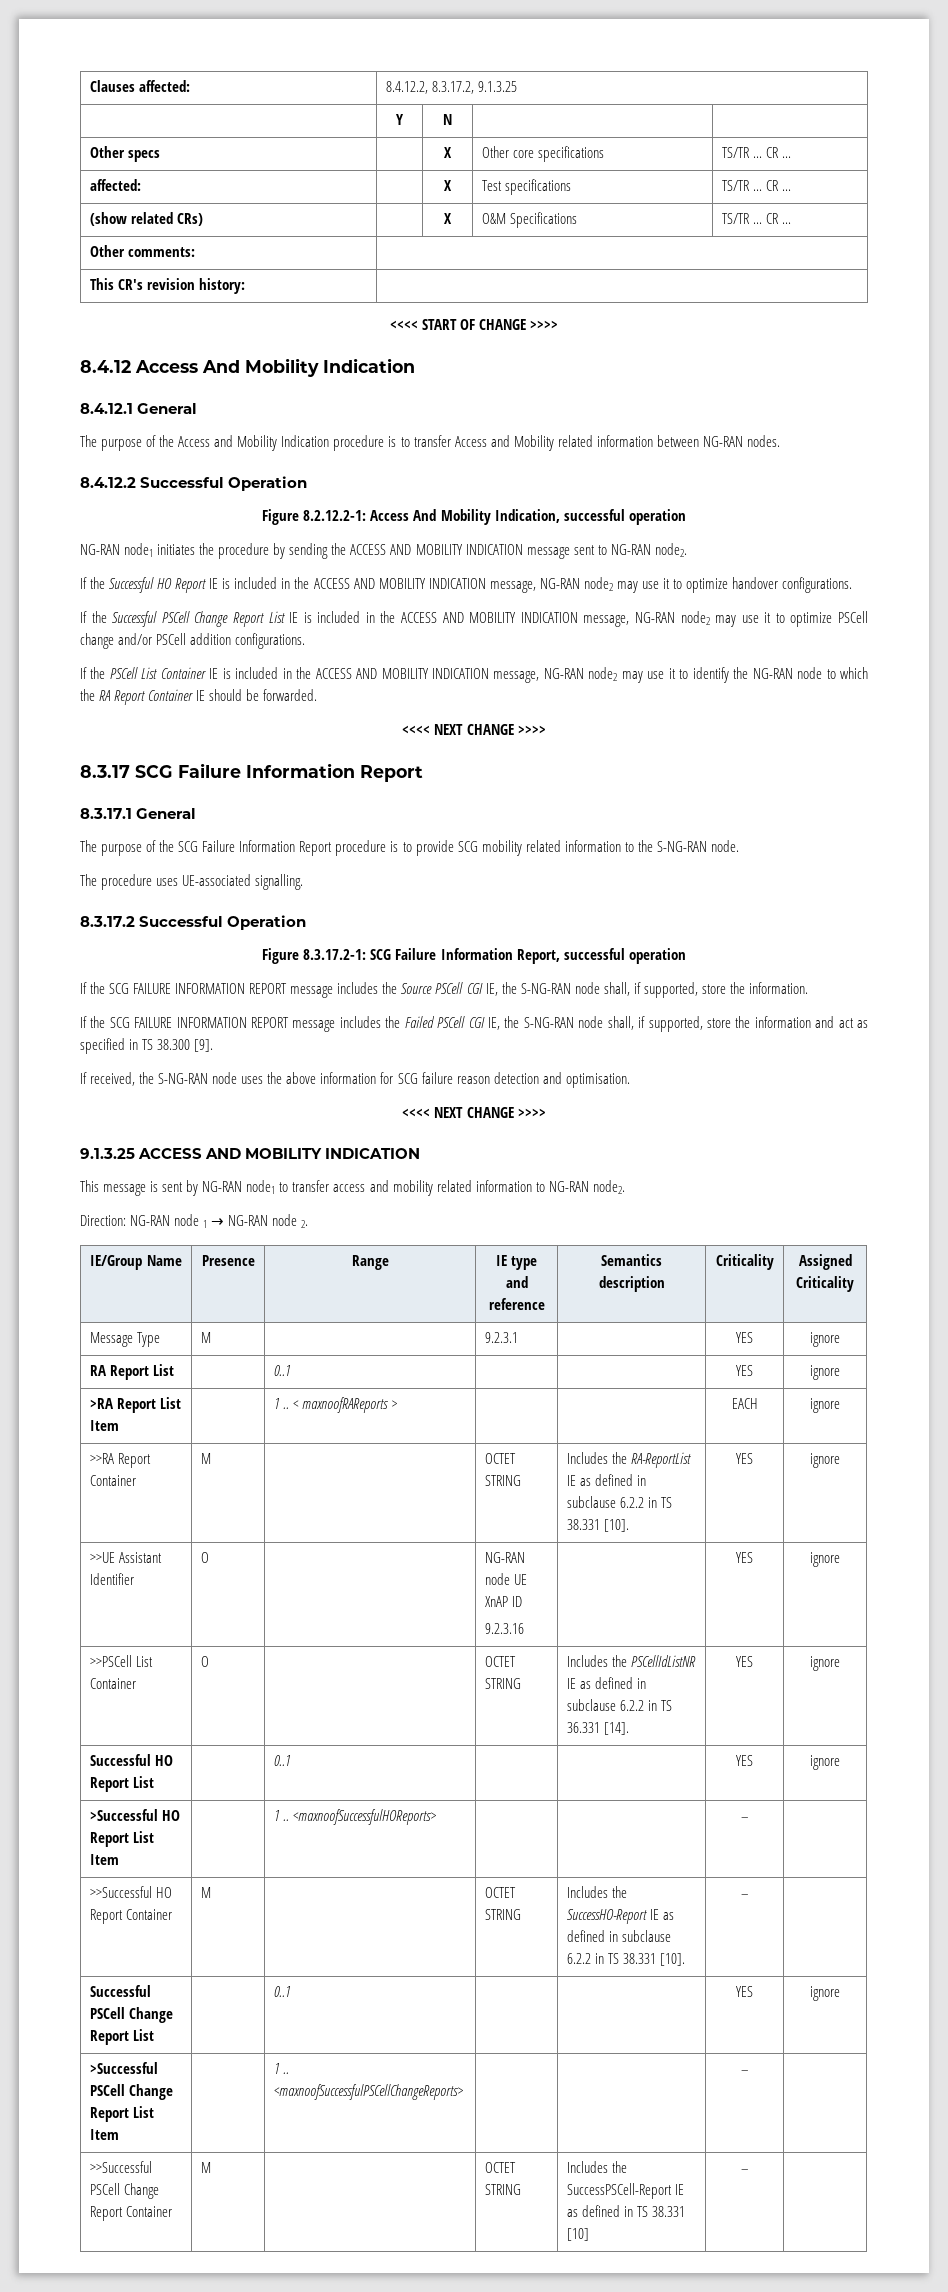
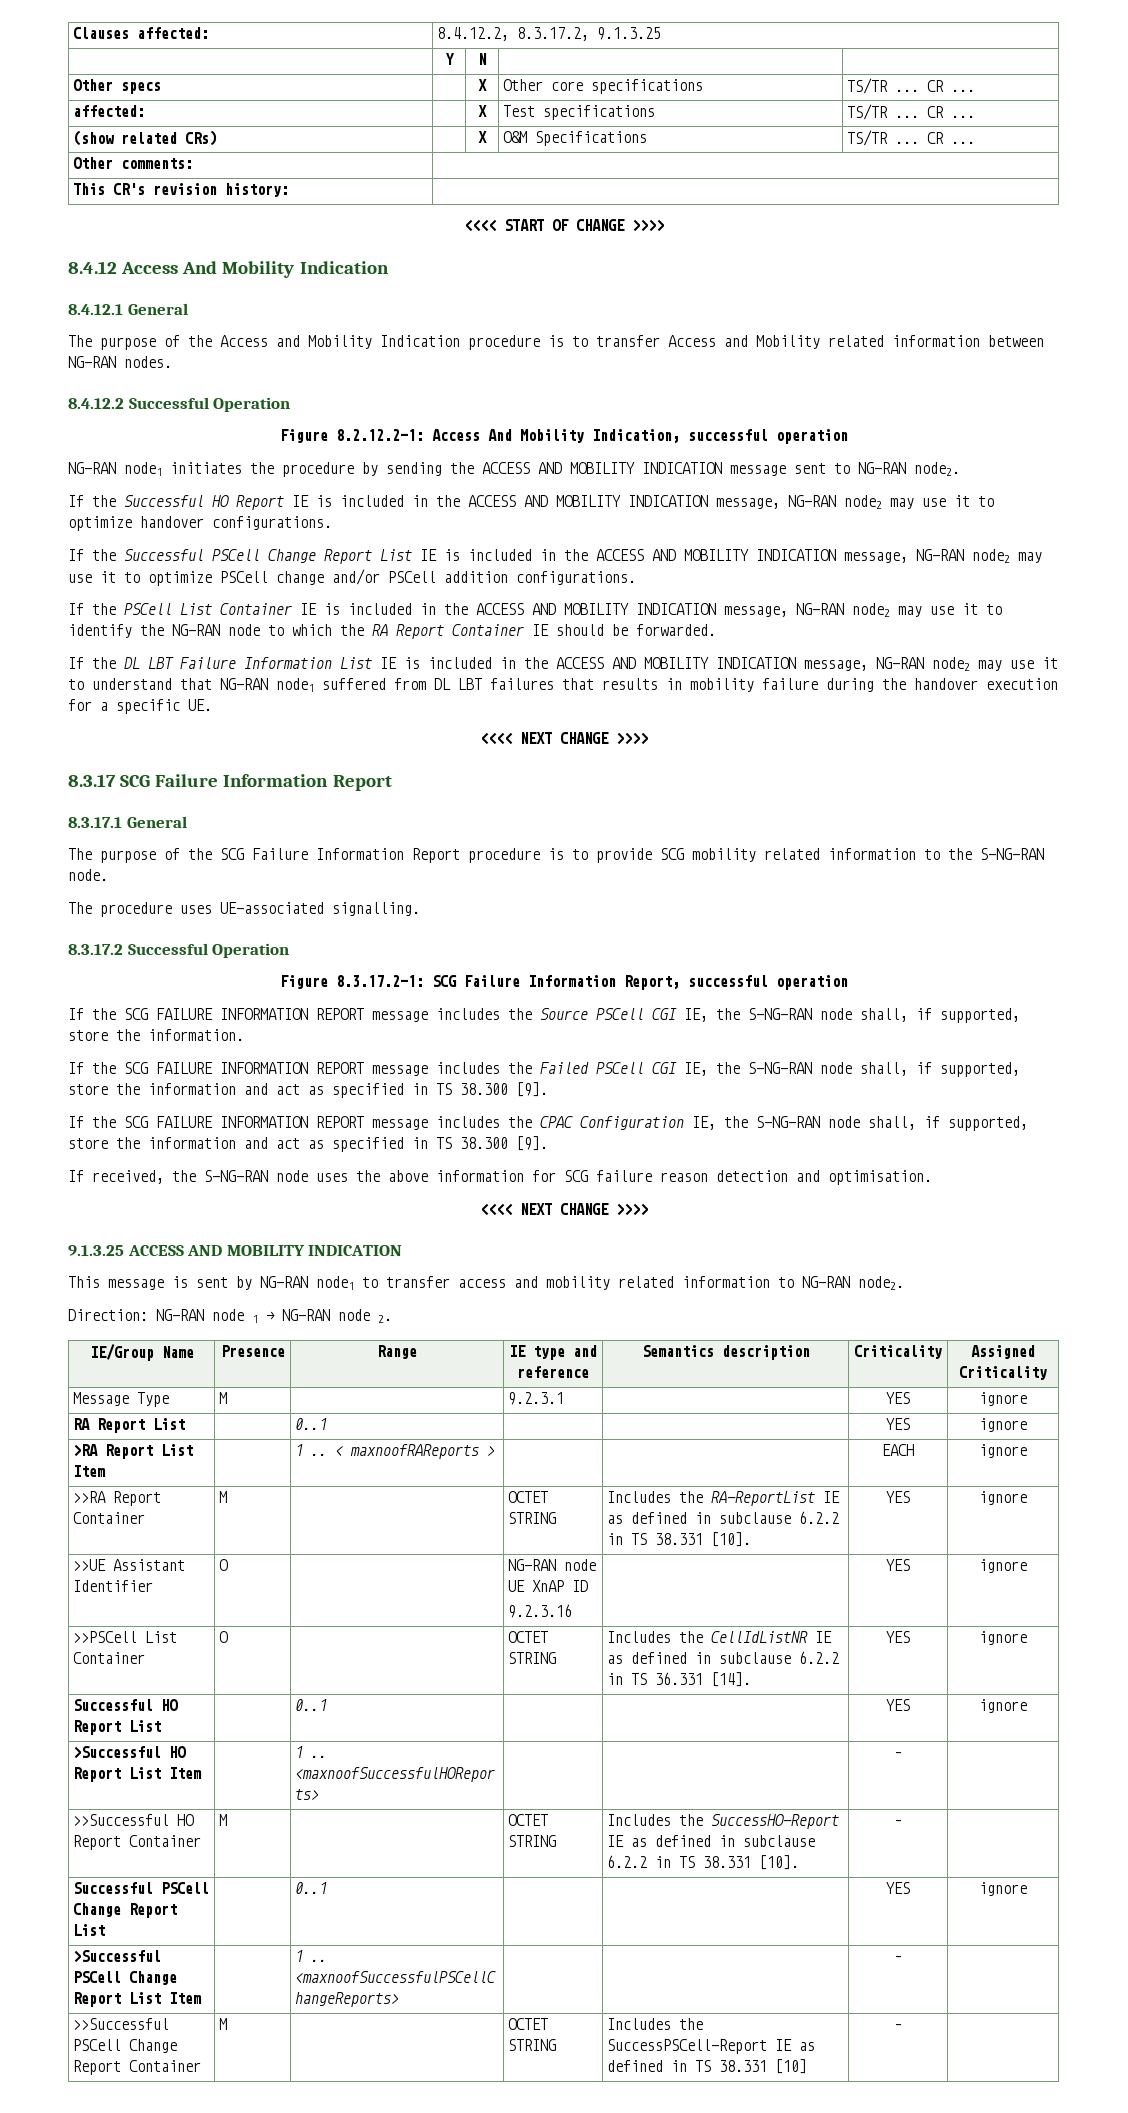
+ If the DL LBT Failure Information List IE is included in the ACCESS AND MOBILITY INDICATION message, NG-RAN node2 may use it to understand that NG-RAN node1 suffered from DL LBT failures that results in mobility failure during the handover execution for a specific UE.
+ If the SCG FAILURE INFORMATION REPORT message includes the CPAC Configuration IE, the S-NG-RAN node shall, if supported, store the information and act as specified in TS 38.300 [9].
- >>PSCell List Container | O | | OCTET STRING | Includes the PSCellIdListNR IE as defined in subclause 6.2.2 in TS 36.331 [14]. | YES | ignore
+ >>PSCell List Container | O | | OCTET STRING | Includes the CellIdListNR IE as defined in subclause 6.2.2 in TS 36.331 [14]. | YES | ignore

